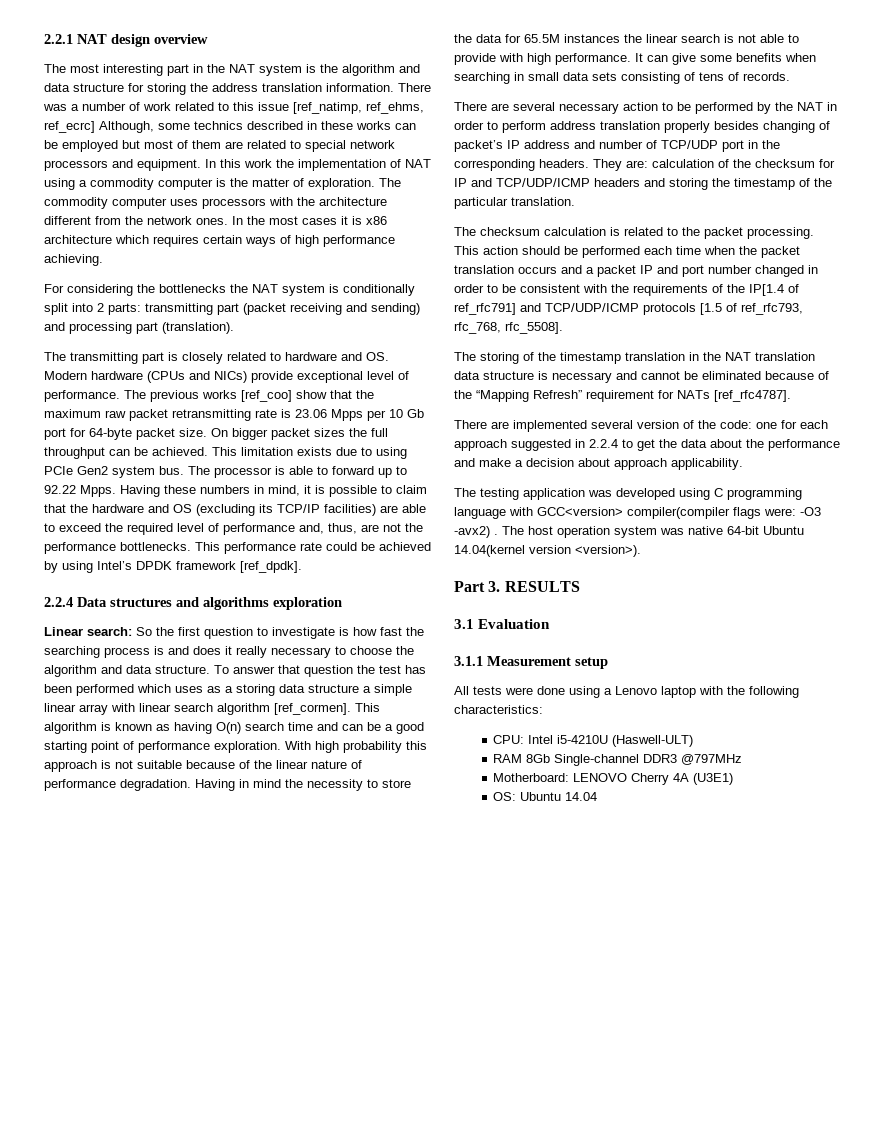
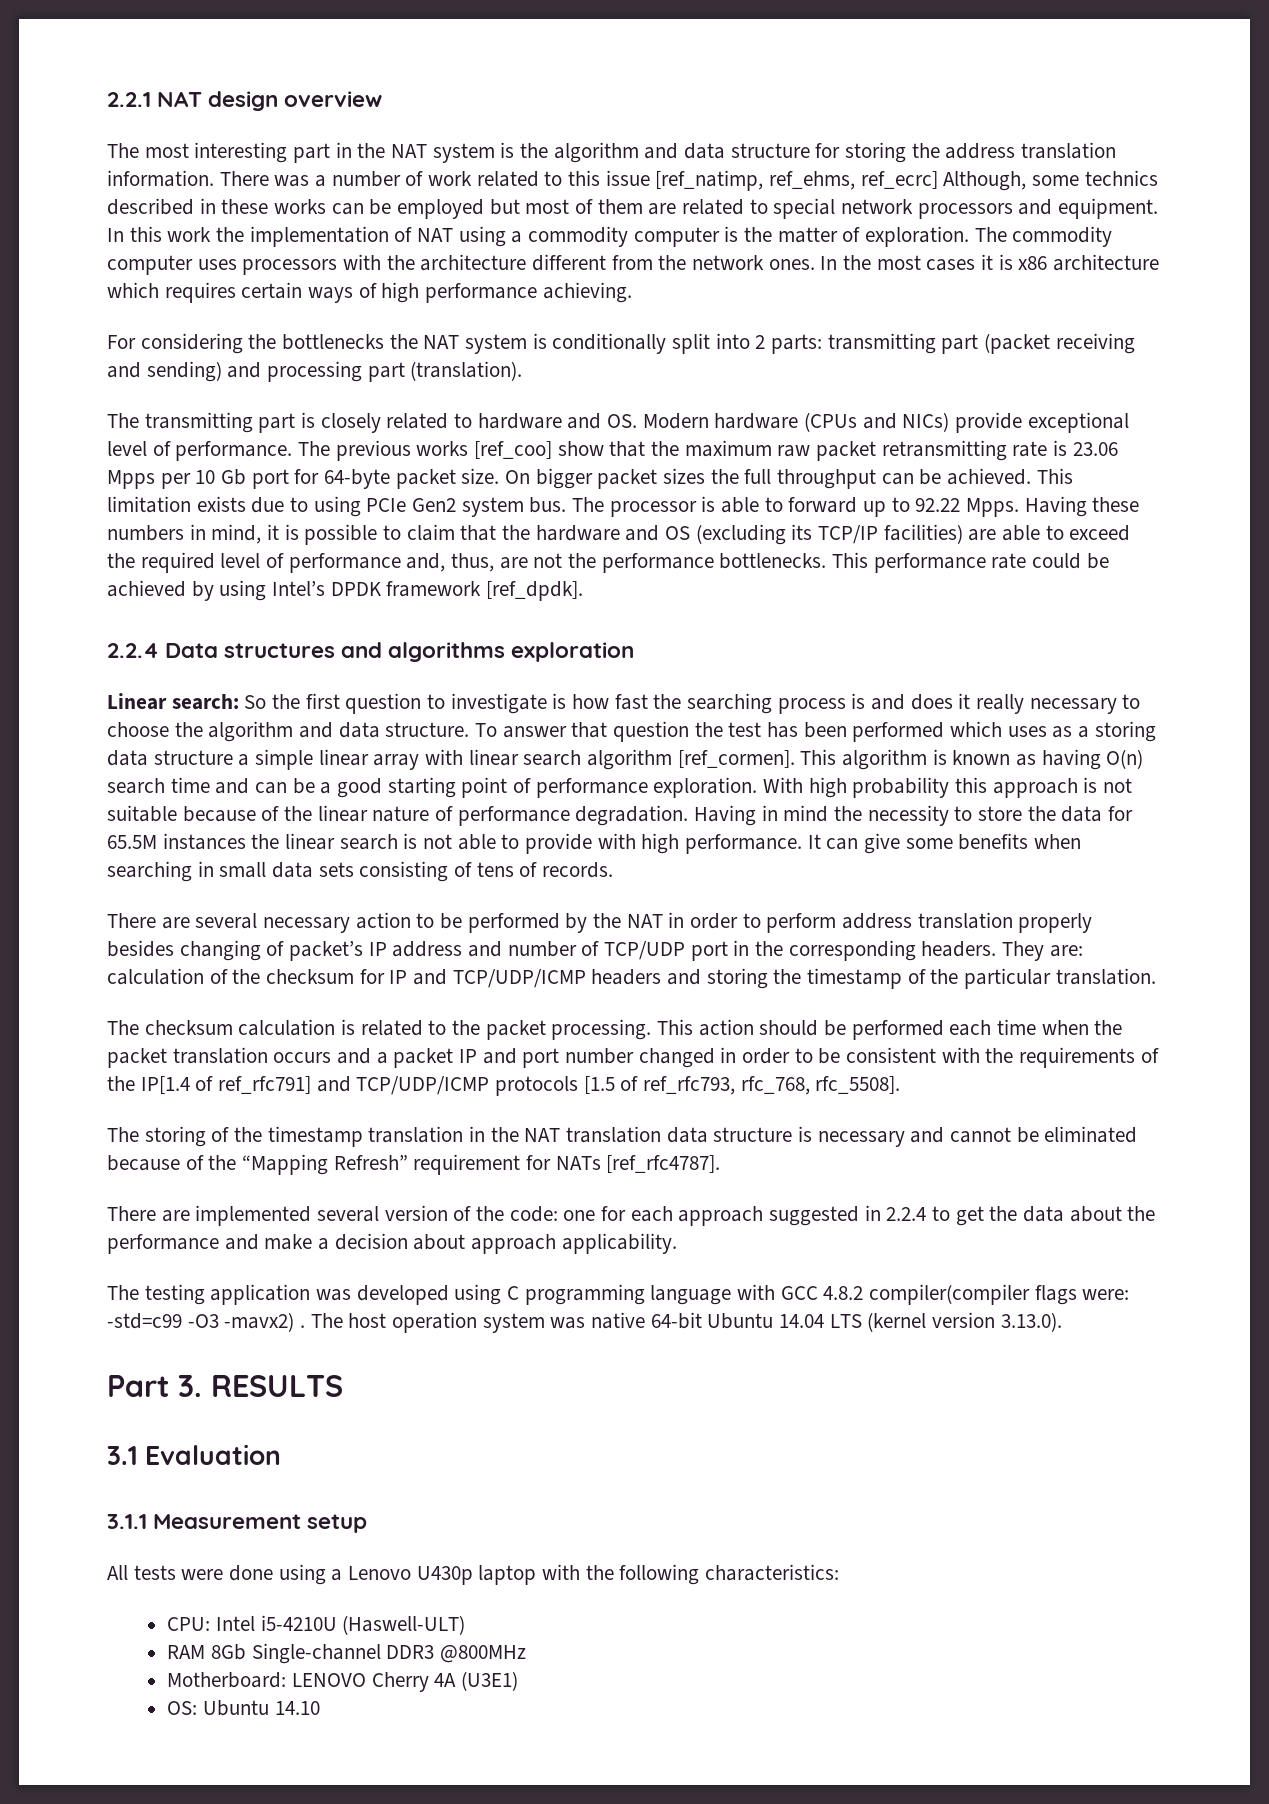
- The testing application was developed using C programming language with GCC<version> compiler(compiler flags were: -O3 -avx2) .
+ The testing application was developed using C programming language with GCC 4.8.2 compiler(compiler flags were: -std=c99 -O3 -mavx2) .
- The host operation system was native 64-bit Ubuntu 14.04(kernel version <version>).
+ The host operation system was native 64-bit Ubuntu 14.04 LTS (kernel version 3.13.0).
- All tests were done using a Lenovo laptop with the following characteristics:
+ All tests were done using a Lenovo U430p laptop with the following characteristics:
- RAM 8Gb Single-channel DDR3 @797MHz
+ RAM 8Gb Single-channel DDR3 @800MHz
- OS: Ubuntu 14.04
+ OS: Ubuntu 14.10

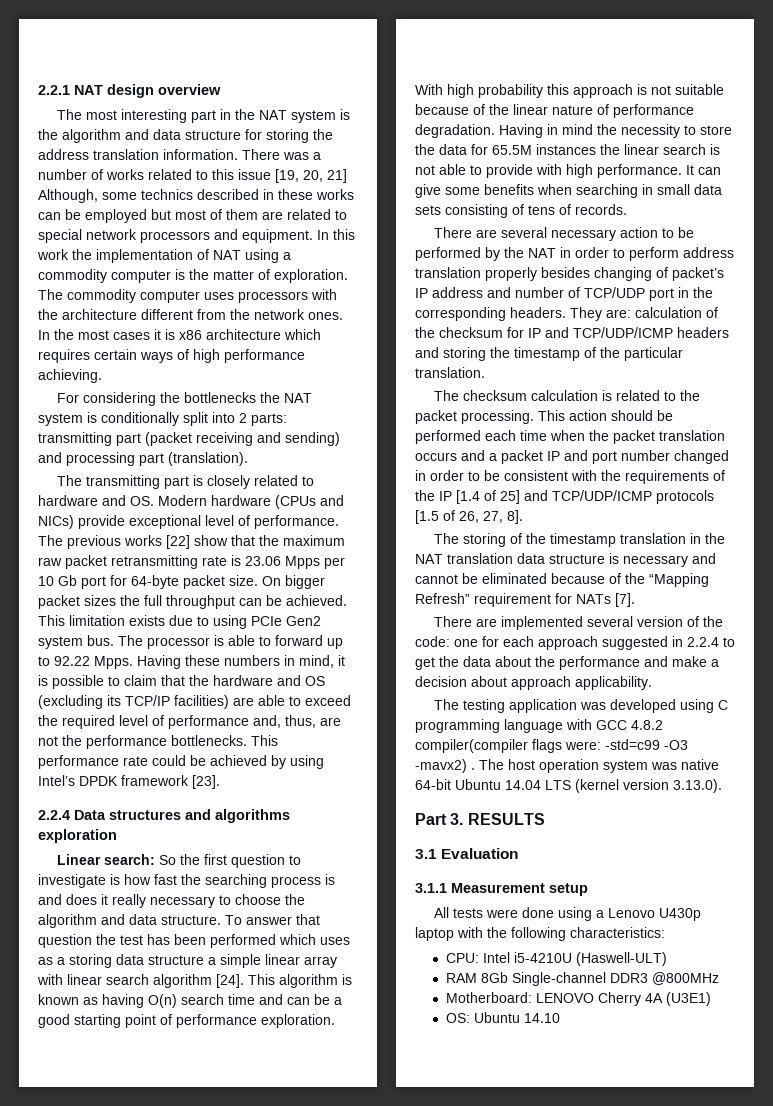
- There was a number of work related to this issue [ref_natimp, ref_ehms, ref_ecrc] Although, some technics described in these works can be employed but most of them are related to special network processors and equipment.
+ There was a number of works related to this issue [19, 20, 21] Although, some technics described in these works can be employed but most of them are related to special network processors and equipment.
- The previous works [ref_coo] show that the maximum raw packet retransmitting rate is 23.06 Mpps per 10 Gb port for 64-byte packet size.
+ The previous works [22] show that the maximum raw packet retransmitting rate is 23.06 Mpps per 10 Gb port for 64-byte packet size.
- This performance rate could be achieved by using Intel’s DPDK framework [ref_dpdk].
+ This performance rate could be achieved by using Intel’s DPDK framework [23].
- To answer that question the test has been performed which uses as a storing data structure a simple linear array with linear search algorithm [ref_cormen].
+ To answer that question the test has been performed which uses as a storing data structure a simple linear array with linear search algorithm [24].
- This action should be performed each time when the packet translation occurs and a packet IP and port number changed in order to be consistent with the requirements of the IP[1.4 of ref_rfc791] and TCP/UDP/ICMP protocols [1.5 of ref_rfc793, rfc_768, rfc_5508].
+ This action should be performed each time when the packet translation occurs and a packet IP and port number changed in order to be consistent with the requirements of the IP [1.4 of 25] and TCP/UDP/ICMP protocols [1.5 of 26, 27, 8].
- The storing of the timestamp translation in the NAT translation data structure is necessary and cannot be eliminated because of the “Mapping Refresh” requirement for NATs [ref_rfc4787].
+ The storing of the timestamp translation in the NAT translation data structure is necessary and cannot be eliminated because of the “Mapping Refresh” requirement for NATs [7].

